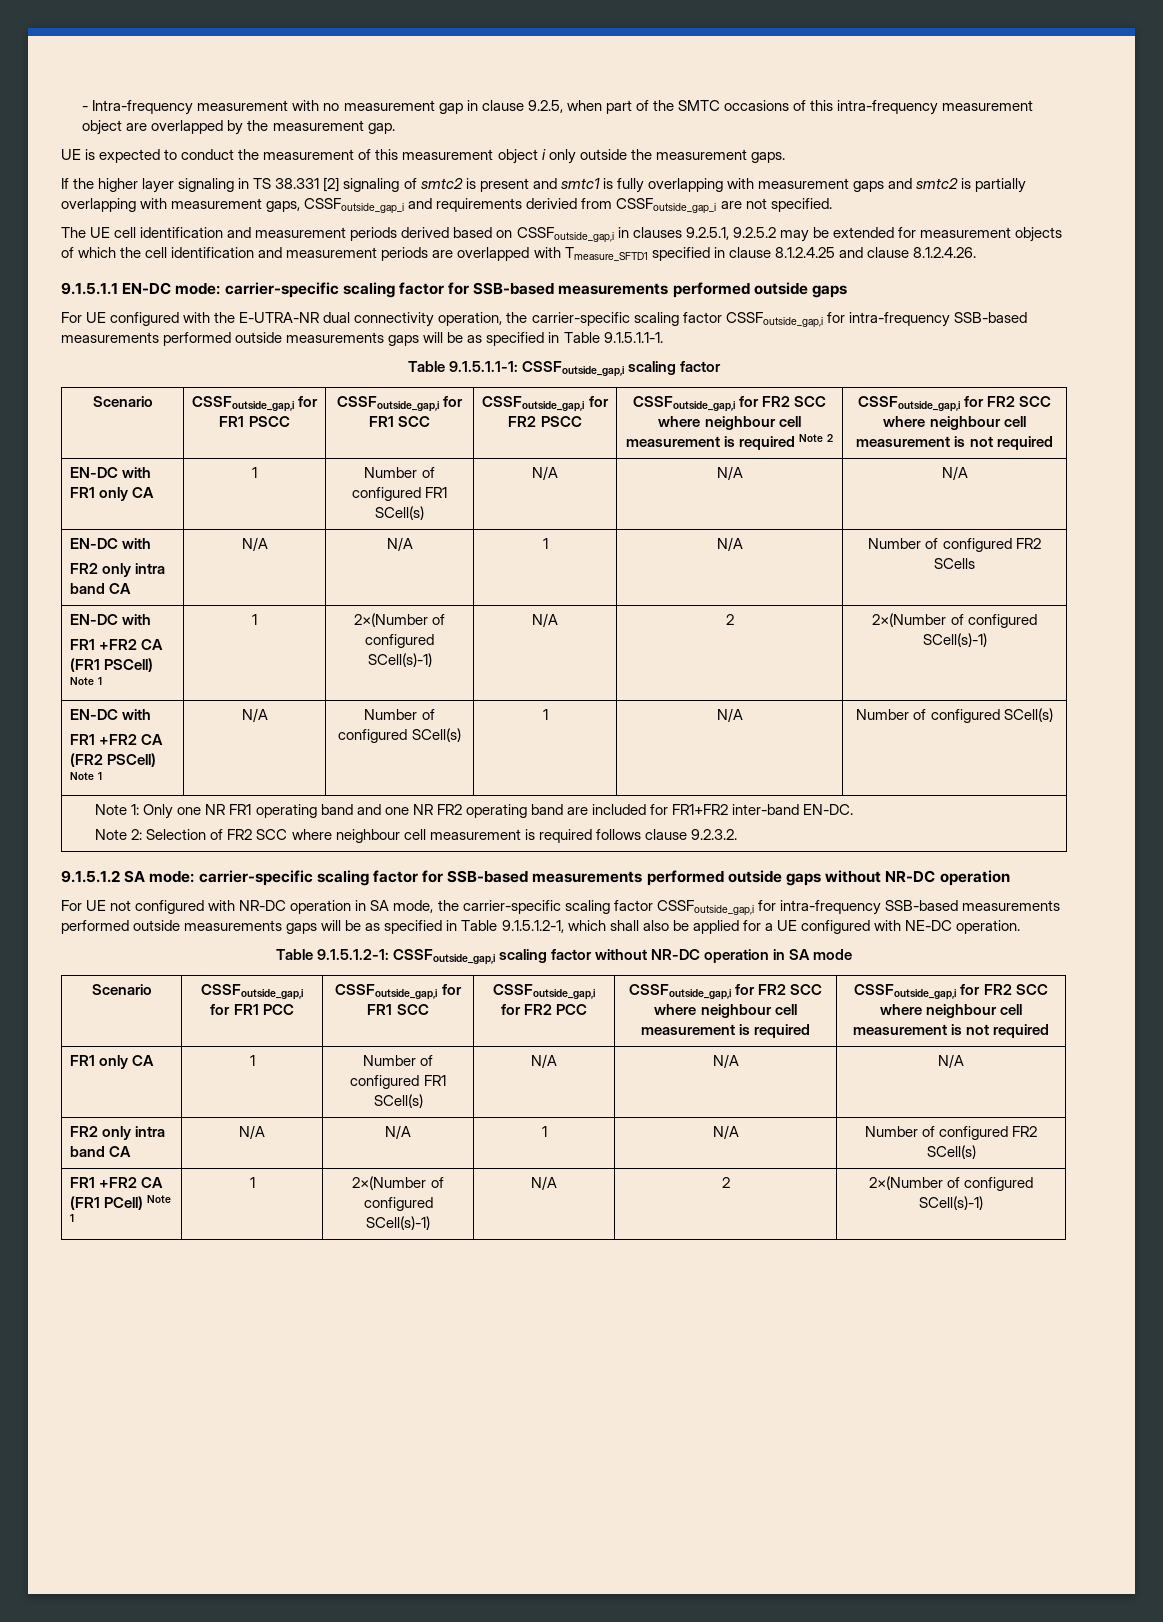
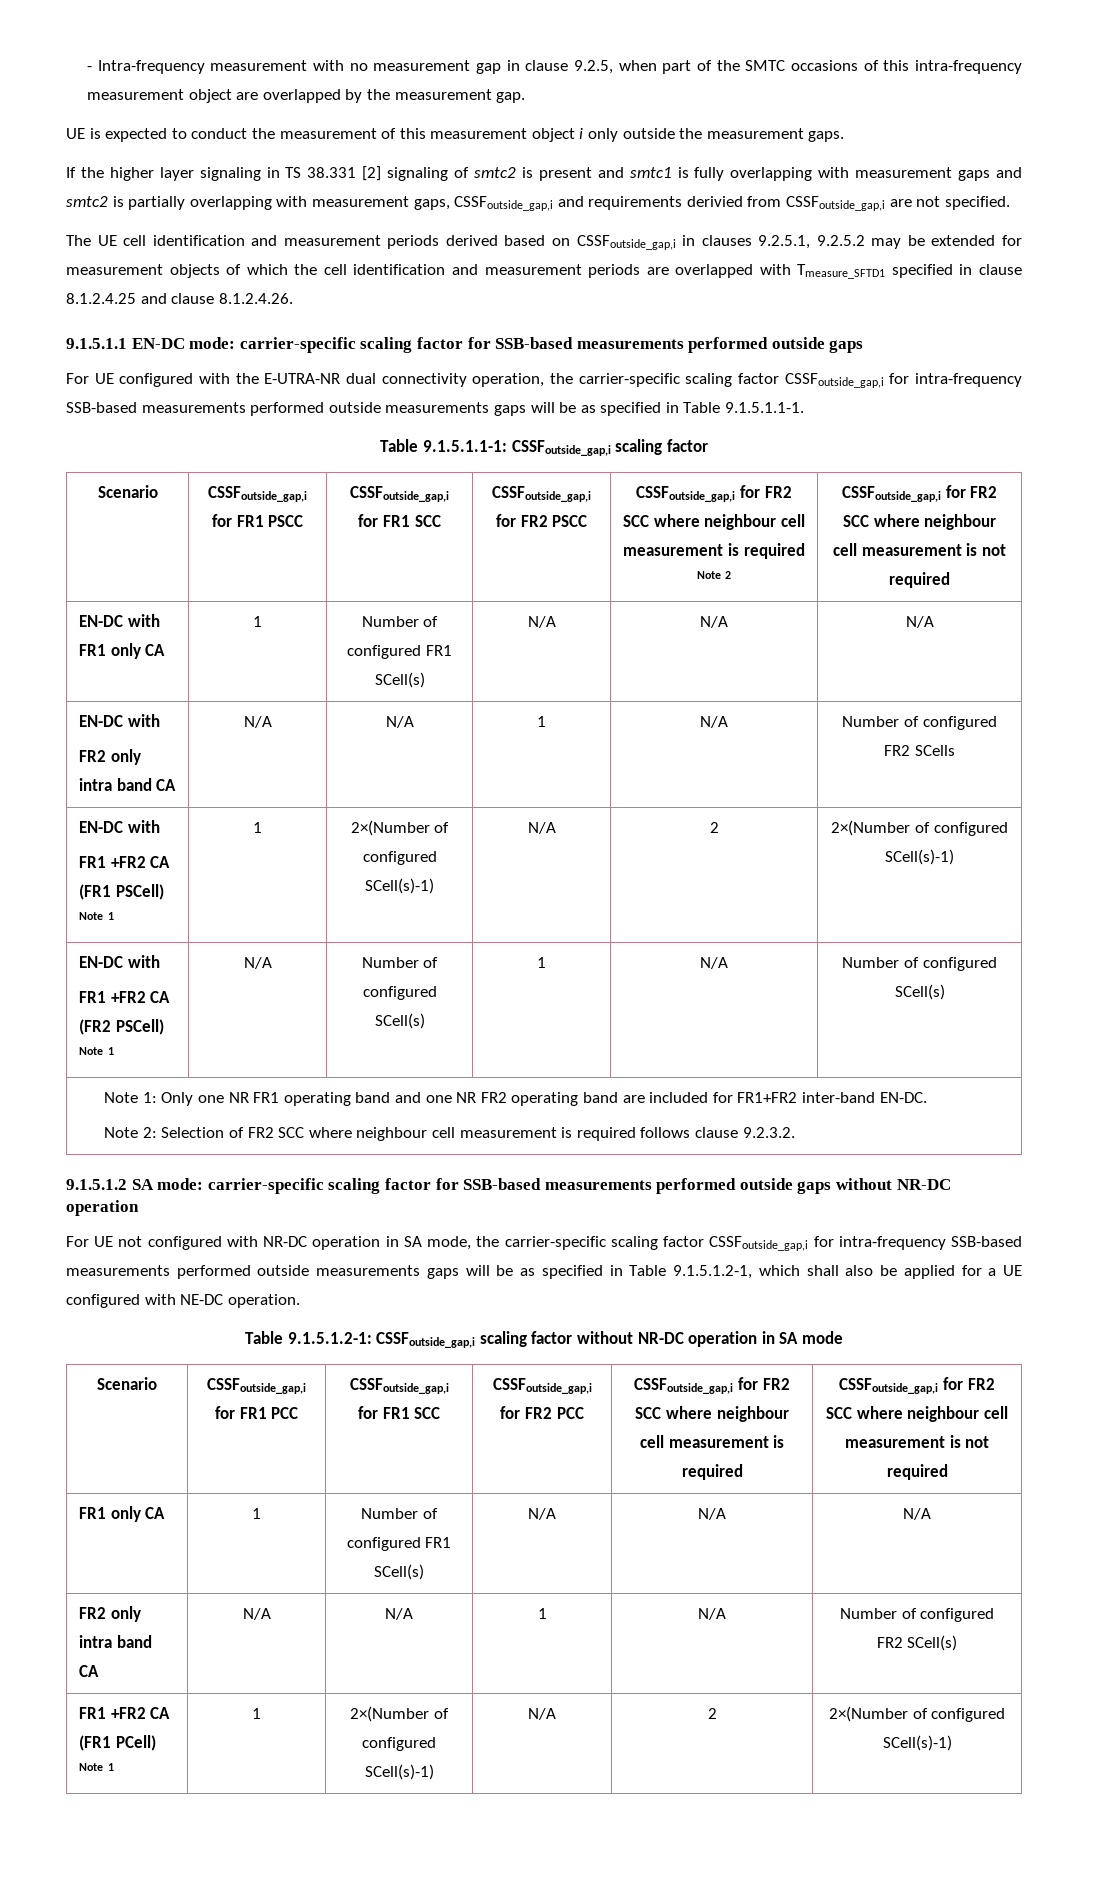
- If the higher layer signaling in TS 38.331 [2] signaling of smtc2 is present and smtc1 is fully overlapping with measurement gaps and smtc2 is partially overlapping with measurement gaps, CSSFoutside_gap_i and requirements derivied from CSSFoutside_gap_i are not specified.
+ If the higher layer signaling in TS 38.331 [2] signaling of smtc2 is present and smtc1 is fully overlapping with measurement gaps and smtc2 is partially overlapping with measurement gaps, CSSFoutside_gap,i and requirements derivied from CSSFoutside_gap,i are not specified.

